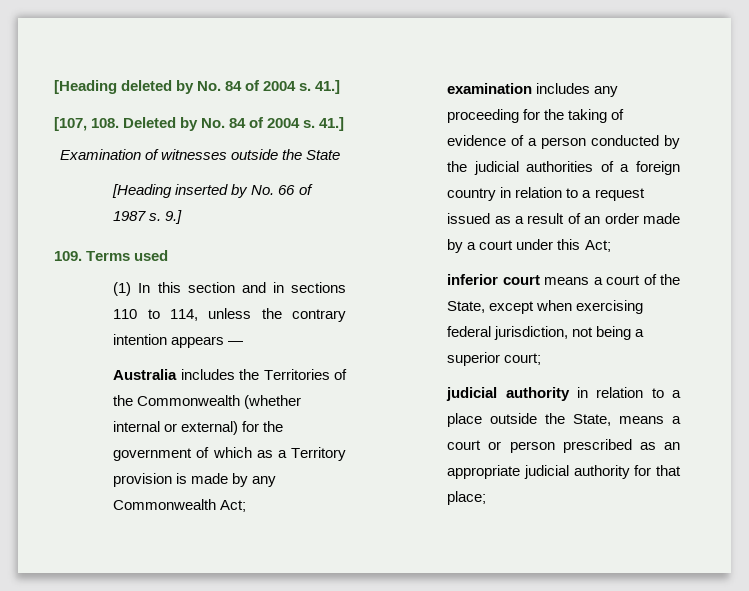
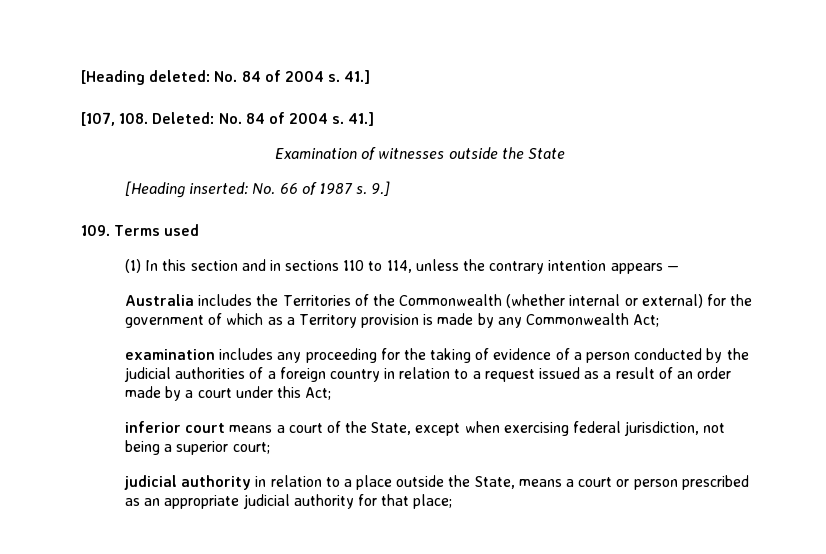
- [Heading deleted by No. 84 of 2004 s.
+ [Heading deleted: No. 84 of 2004 s.
- [107, 108. Deleted by No. 84 of 2004 s.
+ [107, 108. Deleted: No. 84 of 2004 s.
- [Heading inserted by No. 66 of 1987 s.
+ [Heading inserted: No. 66 of 1987 s.

